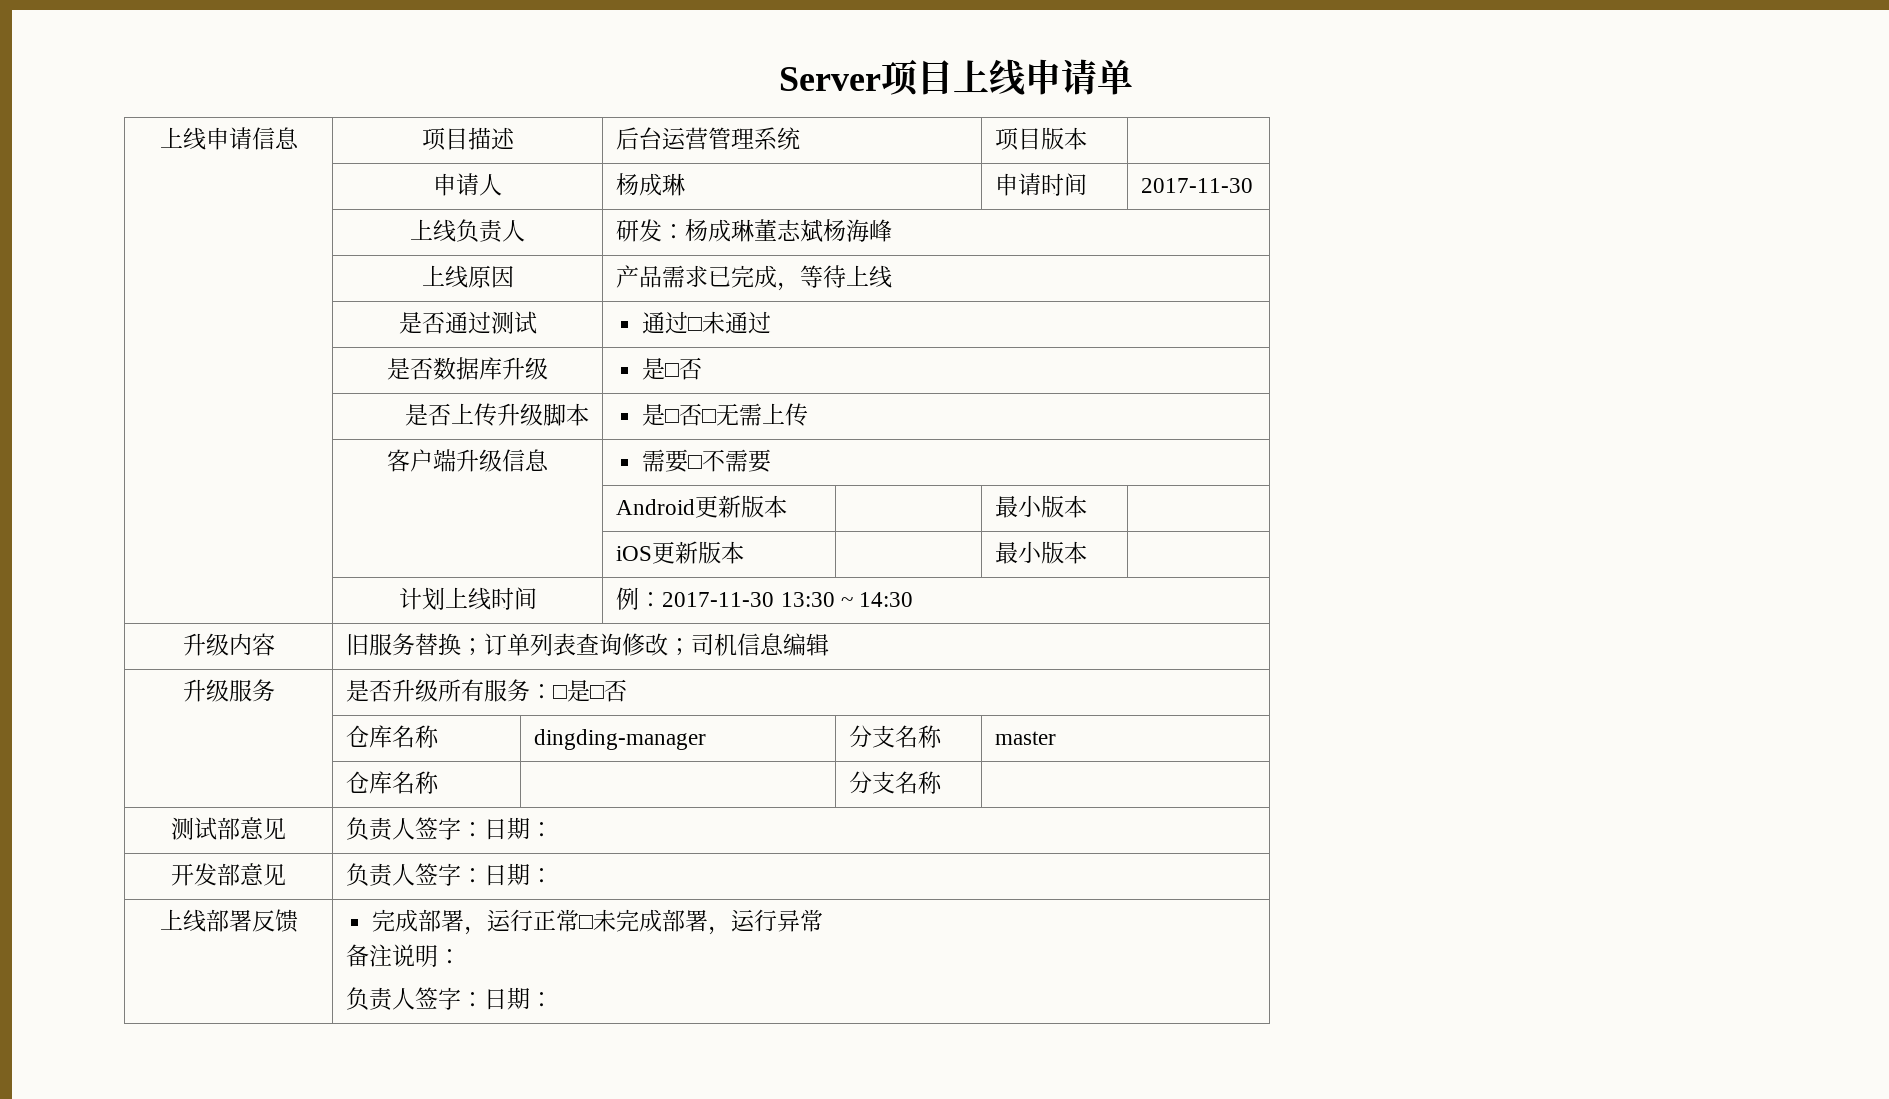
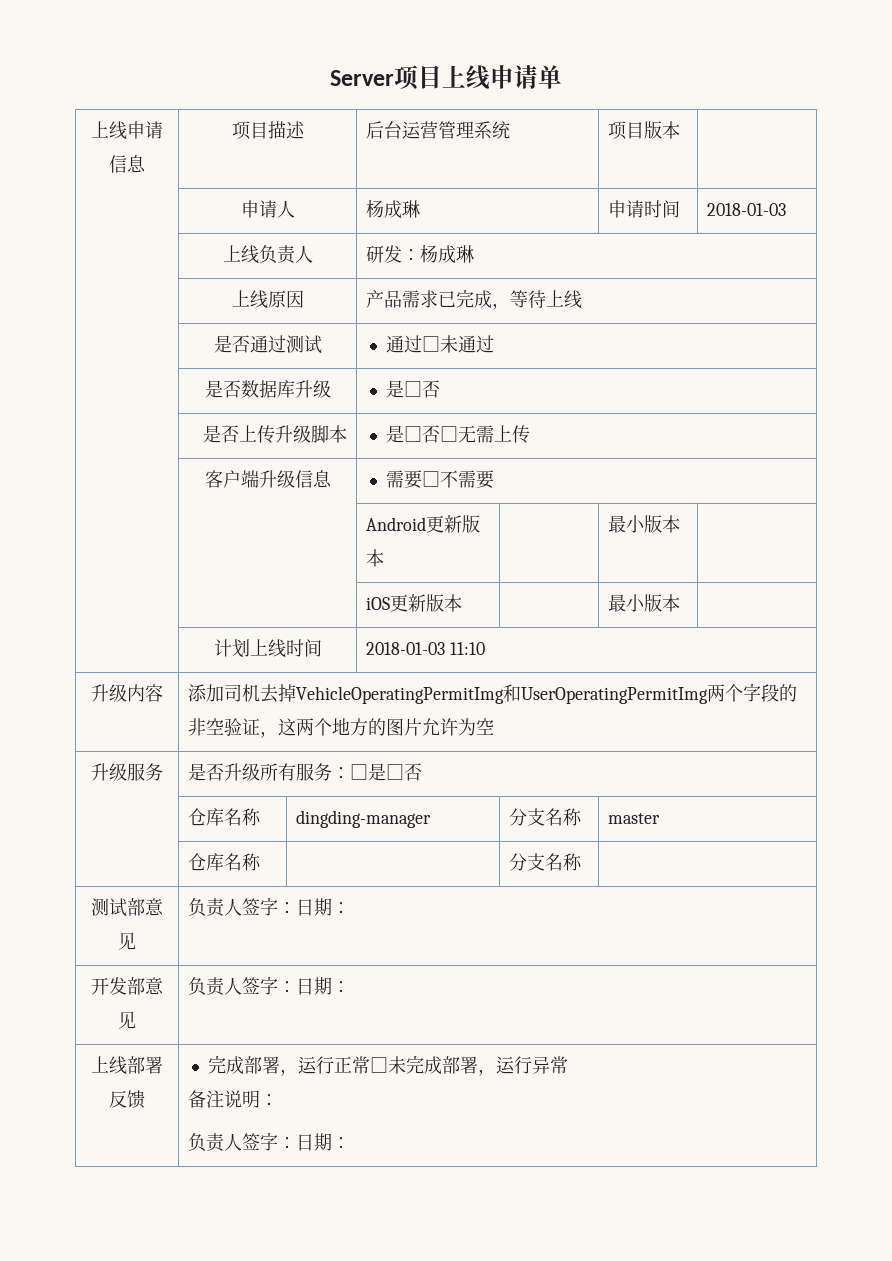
- | 申请人 | 杨成琳 | 申请时间 | 2017-11-30
+ | 申请人 | 杨成琳 | 申请时间 | 2018-01-03
- | 上线负责人 | 研发：杨成琳董志斌杨海峰
+ | 上线负责人 | 研发：杨成琳
- | 计划上线时间 | 例：2017-11-30 13:30 ~ 14:30
- 升级内容 | 旧服务替换；订单列表查询修改；司机信息编辑
+ | 计划上线时间 | 2018-01-03 11:10
+ 升级内容 | 添加司机去掉VehicleOperatingPermitImg和UserOperatingPermitImg两个字段的非空验证，这两个地方的图片允许为空

